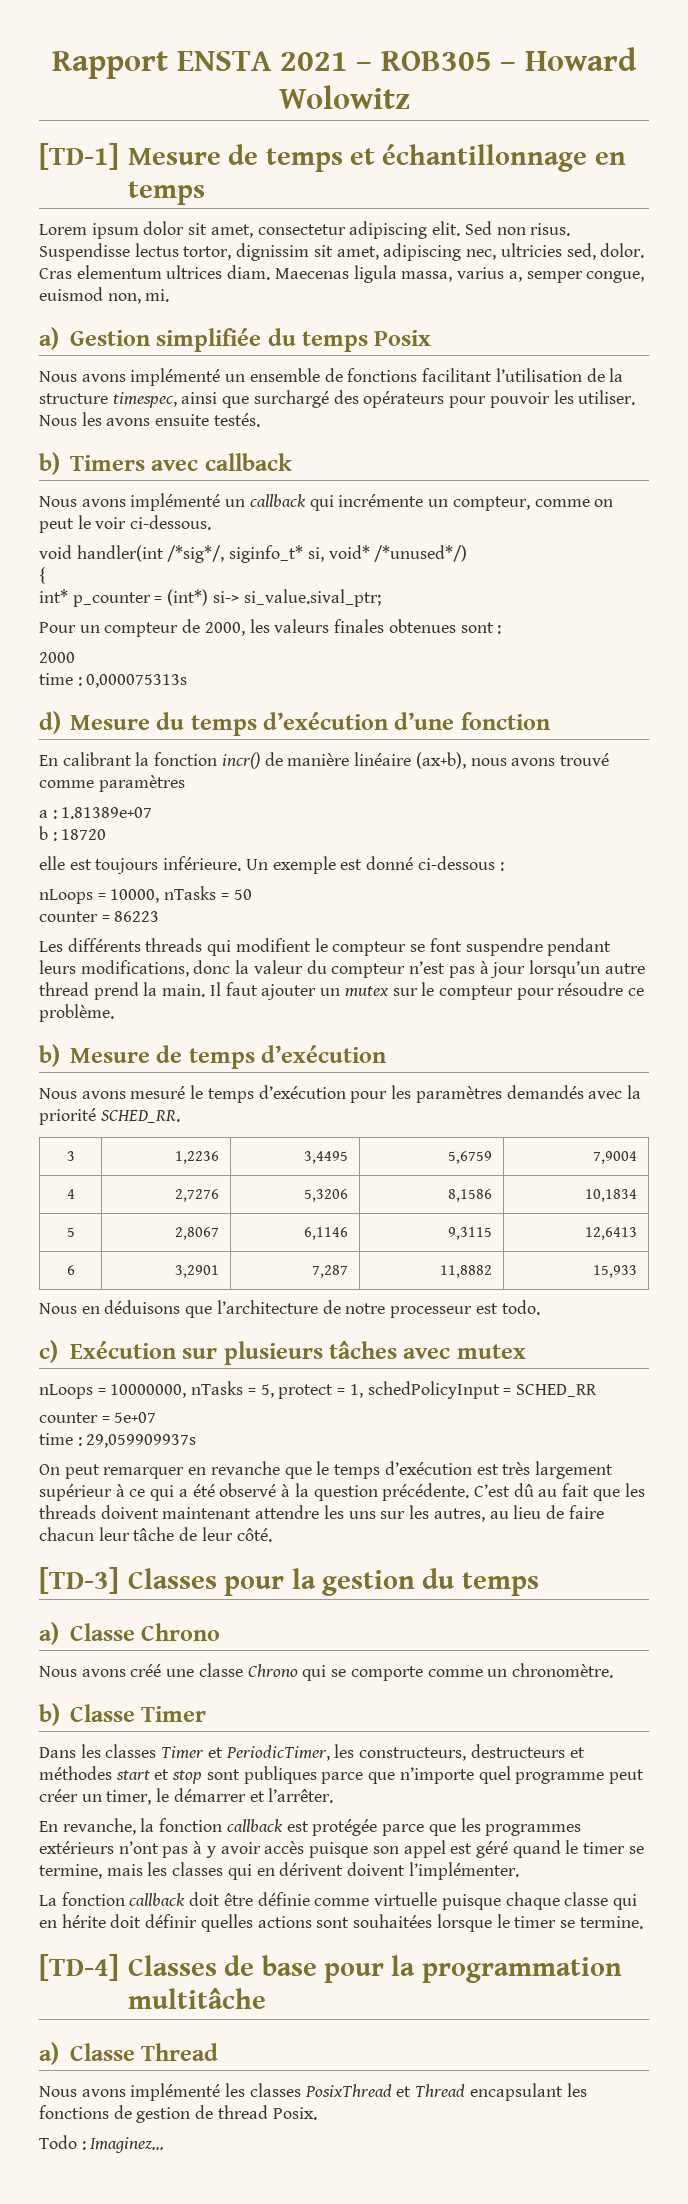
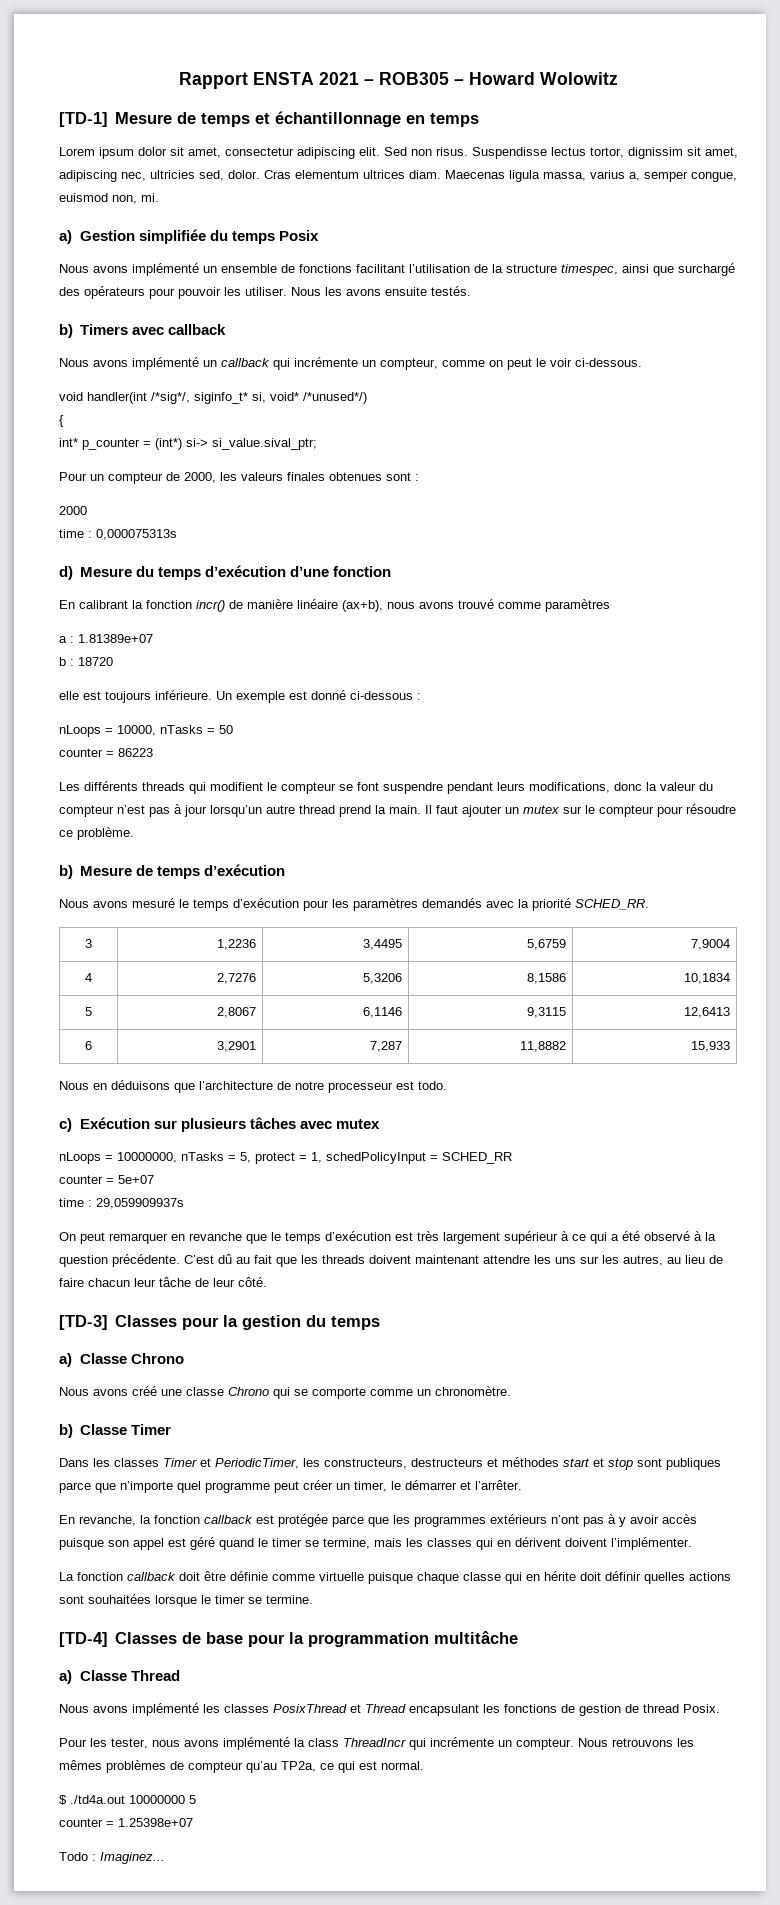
+ Pour les tester, nous avons implémenté la class ThreadIncr qui incrémente un compteur. Nous retrouvons les mêmes problèmes de compteur qu’au TP2a, ce qui est normal.
+ $ ./td4a.out 10000000 5
+ counter = 1.25398e+07

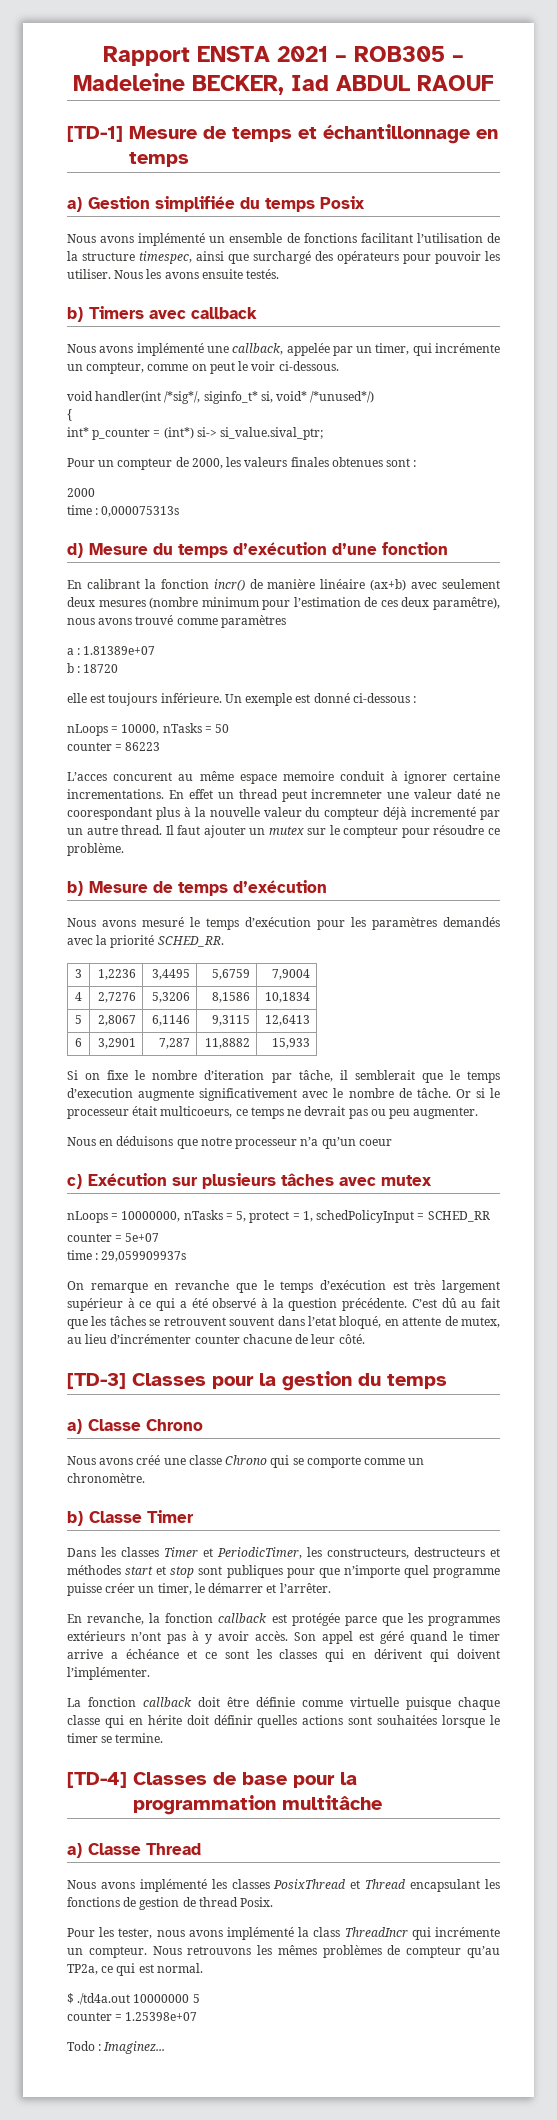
- Rapport ENSTA 2021 – ROB305 – Howard Wolowitz
+ Rapport ENSTA 2021 – ROB305 – Madeleine BECKER, Iad ABDUL RAOUF
- Lorem ipsum dolor sit amet, consectetur adipiscing elit. Sed non risus. Suspendisse lectus tortor, dignissim sit amet, adipiscing nec, ultricies sed, dolor. Cras elementum ultrices diam. Maecenas ligula massa, varius a, semper congue, euismod non, mi.
- Nous avons implémenté un callback qui incrémente un compteur, comme on peut le voir ci-dessous.
+ Nous avons implémenté une callback, appelée par un timer, qui incrémente un compteur, comme on peut le voir ci-dessous.
- En calibrant la fonction incr() de manière linéaire (ax+b), nous avons trouvé comme paramètres
+ En calibrant la fonction incr() de manière linéaire (ax+b) avec seulement deux mesures (nombre minimum pour l’estimation de ces deux paramêtre), nous avons trouvé comme paramètres
- Les différents threads qui modifient le compteur se font suspendre pendant leurs modifications, donc la valeur du compteur n’est pas à jour lorsqu’un autre thread prend la main.
+ L’acces concurent au même espace memoire conduit à ignorer certaine incrementations. En effet un thread peut incremneter une valeur daté ne coorespondant plus à la nouvelle valeur du compteur déjà incrementé par un autre thread.
- Nous en déduisons que l’architecture de notre processeur est todo.
+ Si on fixe le nombre d’iteration par tâche, il semblerait que le temps d’execution augmente significativement avec le nombre de tâche. Or si le processeur était multicoeurs, ce temps ne devrait pas ou peu augmenter.
+ Nous en déduisons que notre processeur n’a qu’un coeur
- On peut remarquer en revanche que le temps d’exécution est très largement supérieur à ce qui a été observé à la question précédente.
+ On remarque en revanche que le temps d’exécution est très largement supérieur à ce qui a été observé à la question précédente.
- C’est dû au fait que les threads doivent maintenant attendre les uns sur les autres, au lieu de faire chacun leur tâche de leur côté.
+ C’est dû au fait que les tâches se retrouvent souvent dans l’etat bloqué, en attente de mutex, au lieu d’incrémenter counter chacune de leur côté.
- Dans les classes Timer et PeriodicTimer, les constructeurs, destructeurs et méthodes start et stop sont publiques parce que n’importe quel programme peut créer un timer, le démarrer et l’arrêter.
+ Dans les classes Timer et PeriodicTimer, les constructeurs, destructeurs et méthodes start et stop sont publiques pour que n’importe quel programme puisse créer un timer, le démarrer et l’arrêter.
- En revanche, la fonction callback est protégée parce que les programmes extérieurs n’ont pas à y avoir accès puisque son appel est géré quand le timer se termine, mais les classes qui en dérivent doivent l’implémenter.
+ En revanche, la fonction callback est protégée parce que les programmes extérieurs n’ont pas à y avoir accès. Son appel est géré quand le timer arrive a échéance et ce sont les classes qui en dérivent qui doivent l’implémenter.

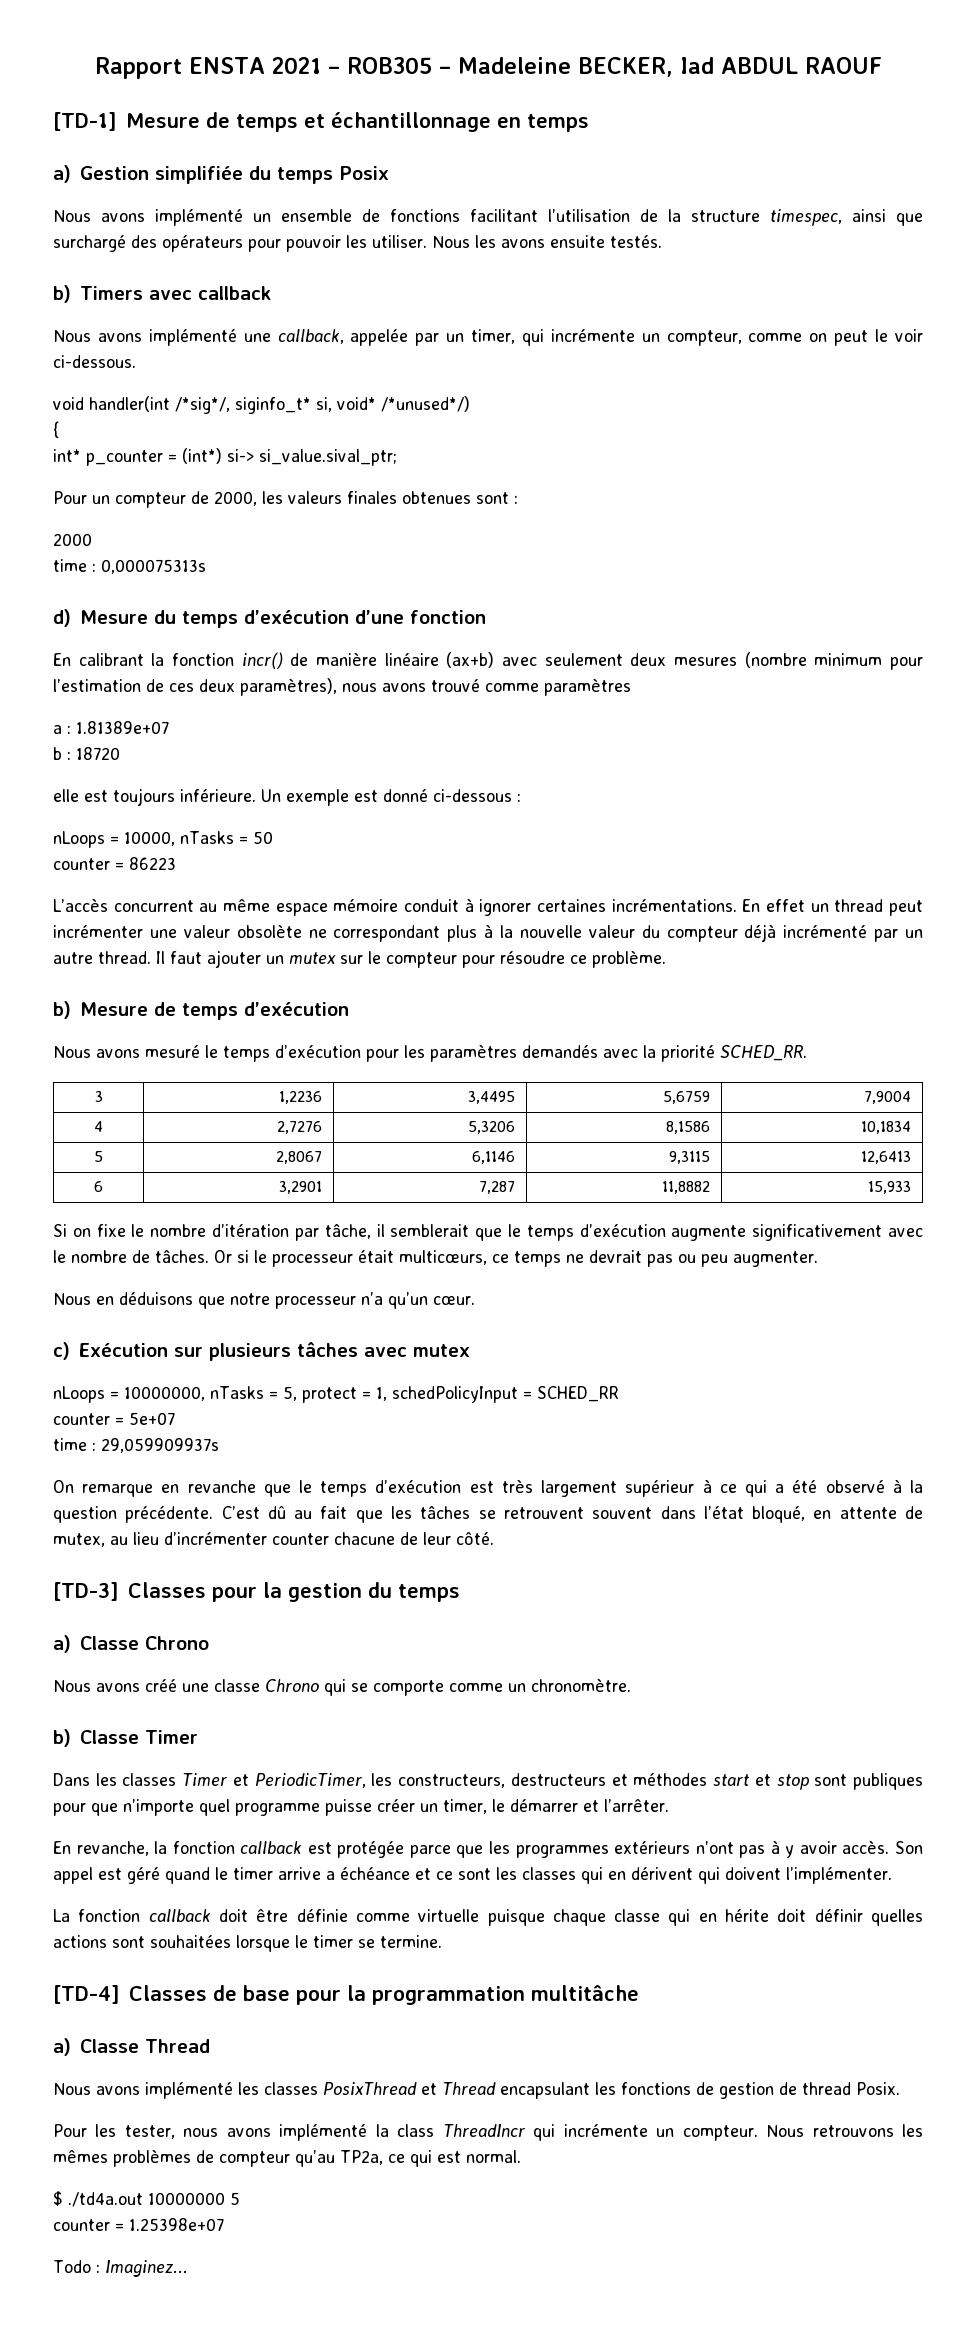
- En calibrant la fonction incr() de manière linéaire (ax+b) avec seulement deux mesures (nombre minimum pour l’estimation de ces deux paramêtre), nous avons trouvé comme paramètres
+ En calibrant la fonction incr() de manière linéaire (ax+b) avec seulement deux mesures (nombre minimum pour l’estimation de ces deux paramètres), nous avons trouvé comme paramètres
- L’acces concurent au même espace memoire conduit à ignorer certaine incrementations.
+ L’accès concurrent au même espace mémoire conduit à ignorer certaines incrémentations.
- En effet un thread peut incremneter une valeur daté ne coorespondant plus à la nouvelle valeur du compteur déjà incrementé par un autre thread.
+ En effet un thread peut incrémenter une valeur obsolète ne correspondant plus à la nouvelle valeur du compteur déjà incrémenté par un autre thread.
- Si on fixe le nombre d’iteration par tâche, il semblerait que le temps d’execution augmente significativement avec le nombre de tâche.
+ Si on fixe le nombre d’itération par tâche, il semblerait que le temps d’exécution augmente significativement avec le nombre de tâches.
- Or si le processeur était multicoeurs, ce temps ne devrait pas ou peu augmenter.
+ Or si le processeur était multicœurs, ce temps ne devrait pas ou peu augmenter.
- Nous en déduisons que notre processeur n’a qu’un coeur
+ Nous en déduisons que notre processeur n’a qu’un cœur.
- C’est dû au fait que les tâches se retrouvent souvent dans l’etat bloqué, en attente de mutex, au lieu d’incrémenter counter chacune de leur côté.
+ C’est dû au fait que les tâches se retrouvent souvent dans l’état bloqué, en attente de mutex, au lieu d’incrémenter counter chacune de leur côté.

